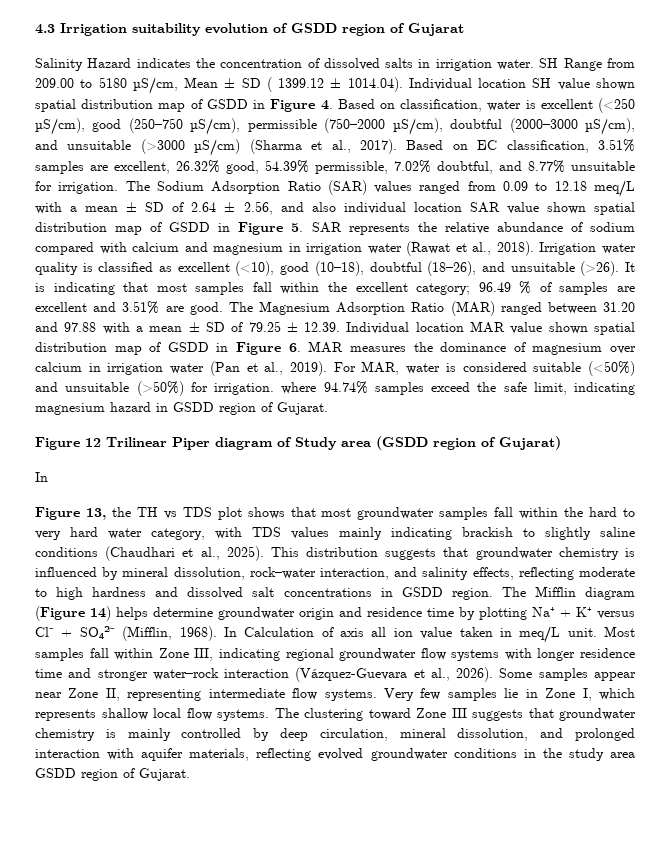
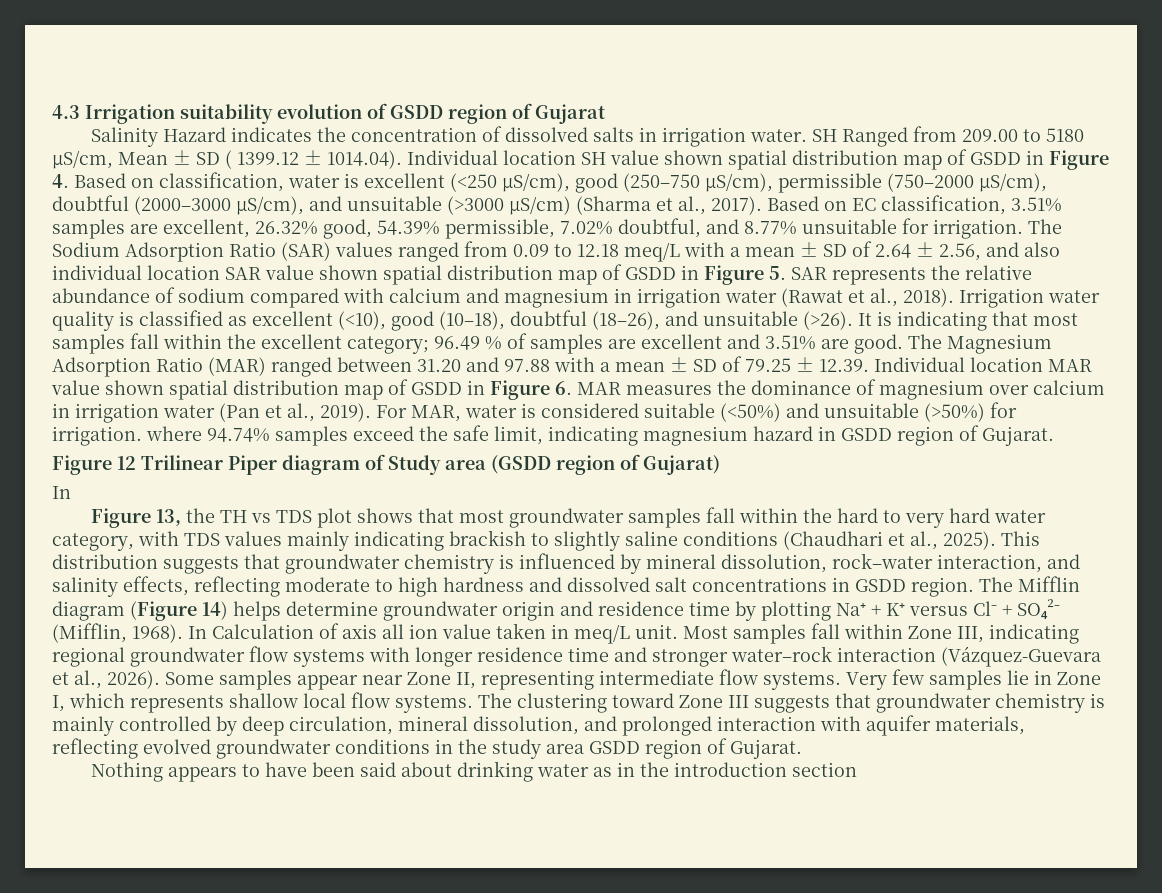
- SH Range from 209.00 to 5180 µS/cm, Mean ± SD ( 1399.12 ± 1014.04). Individual location SH value shown spatial distribution map of GSDD in Figure 4. Based on classification, water is excellent (<250 µS/cm), good (250–750 µS/cm), permissible (750–2000 µS/cm), doubtful (2000–3000 µS/cm), and unsuitable (>3000 µS/cm) (Sharma et al., 2017).
+ SH Ranged from 209.00 to 5180 µS/cm, Mean ± SD ( 1399.12 ± 1014.04). Individual location SH value shown spatial distribution map of GSDD in Figure 4. Based on classification, water is excellent (<250 µS/cm), good (250–750 µS/cm), permissible (750–2000 µS/cm), doubtful (2000–3000 µS/cm), and unsuitable (>3000 µS/cm) (Sharma et al., 2017).
+ Nothing appears to have been said about drinking water as in the introduction section

